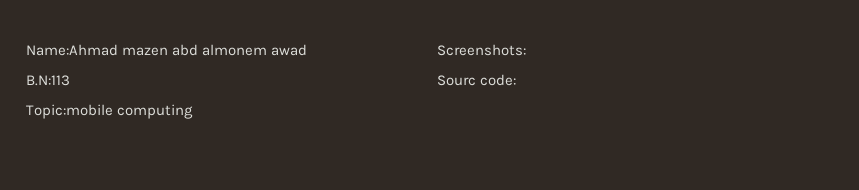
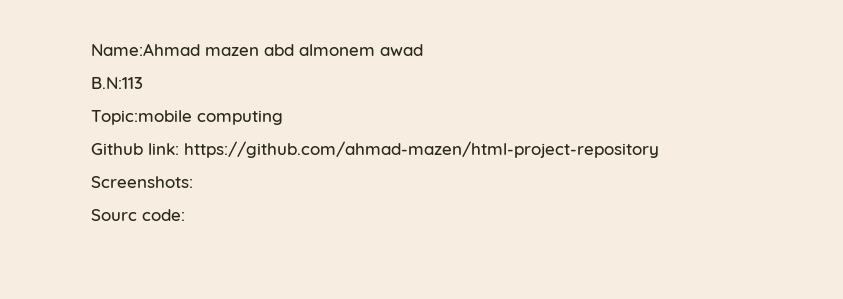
+ Github link: https://github.com/ahmad-mazen/html-project-repository

